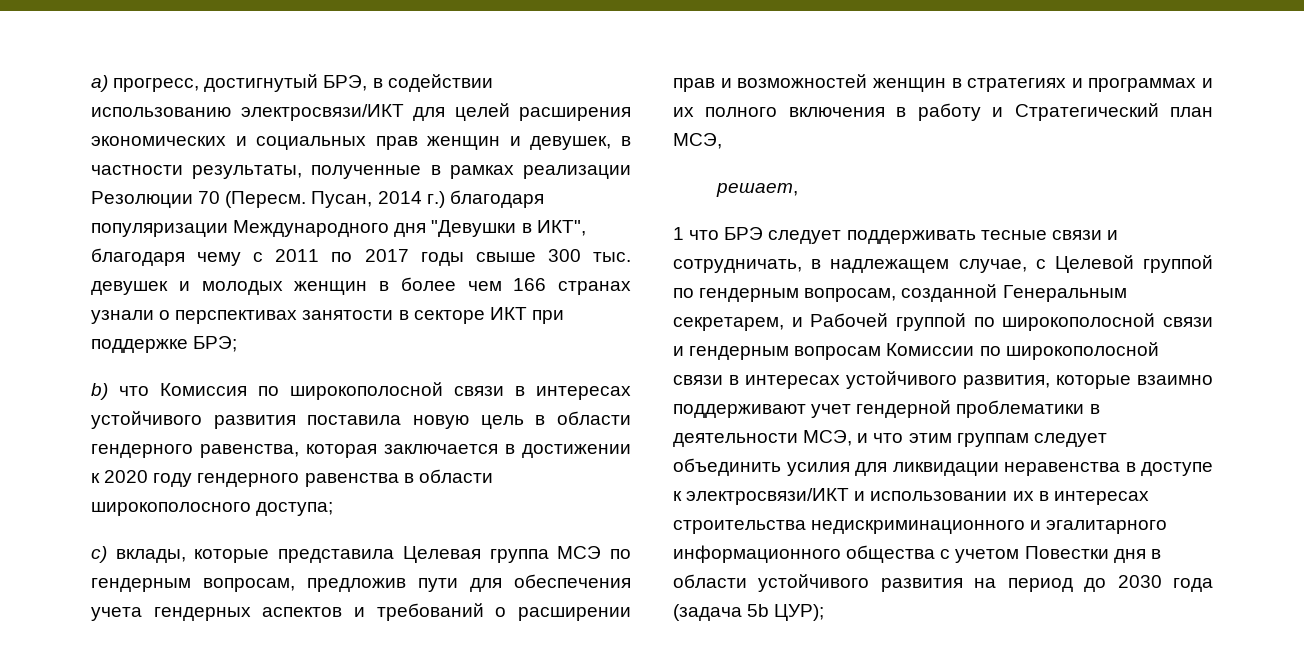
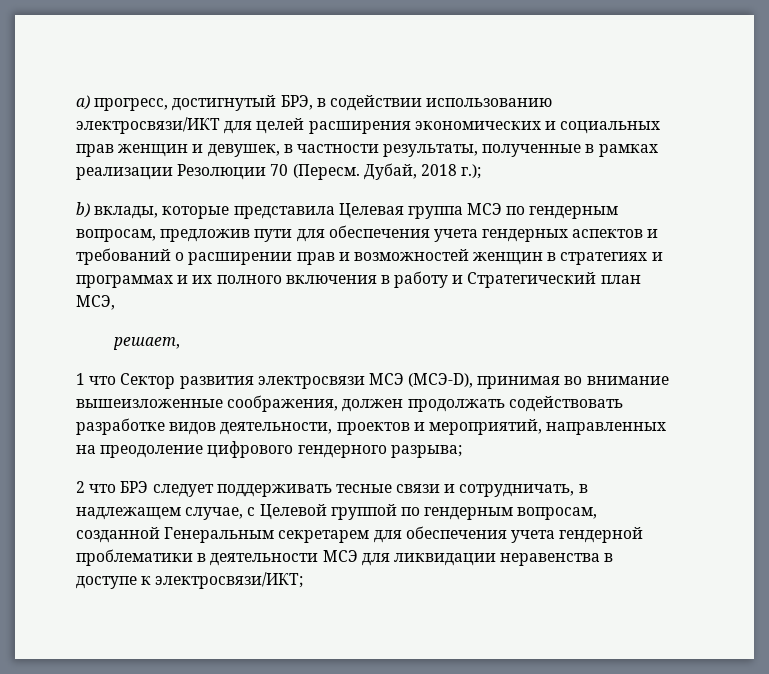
- Пусан, 2014 г.) благодаря популяризации Международного дня "Девушки в ИКТ", благодаря чему с 2011 по 2017 годы свыше 300 тыс. девушек и молодых женщин в более чем 166 странах узнали о перспективах занятости в секторе ИКТ при поддержке БРЭ;
- b) что Комиссия по широкополосной связи в интересах устойчивого развития поставила новую цель в области гендерного равенства, которая заключается в достижении к 2020 году гендерного равенства в области широкополосного доступа;
- с) вклады, которые представила Целевая группа МСЭ по гендерным вопросам, предложив пути для обеспечения учета гендерных аспектов и требований о расширении прав и возможностей женщин в стратегиях и программах и их полного включения в работу и Стратегический план МСЭ,
+ Дубай, 2018 г.);
+ b) вклады, которые представила Целевая группа МСЭ по гендерным вопросам, предложив пути для обеспечения учета гендерных аспектов и требований о расширении прав и возможностей женщин в стратегиях и программах и их полного включения в работу и Стратегический план МСЭ,
- 1 что БРЭ следует поддерживать тесные связи и сотрудничать, в надлежащем случае, с Целевой группой по гендерным вопросам, созданной Генеральным секретарем, и Рабочей группой по широкополосной связи и гендерным вопросам Комиссии по широкополосной связи в интересах устойчивого развития, которые взаимно поддерживают учет гендерной проблематики в деятельности МСЭ, и что этим группам следует объединить усилия для ликвидации неравенства в доступе к электросвязи/ИКТ и использовании их в интересах строительства недискриминационного и эгалитарного информационного общества с учетом Повестки дня в области устойчивого развития на период до 2030 года (задача 5b ЦУР);
+ 1 что Сектор развития электросвязи МСЭ (МСЭ-D), принимая во внимание вышеизложенные соображения, должен продолжать содействовать разработке видов деятельности, проектов и мероприятий, направленных на преодоление цифрового гендерного разрыва;
+ 2 что БРЭ следует поддерживать тесные связи и сотрудничать, в надлежащем случае, с Целевой группой по гендерным вопросам, созданной Генеральным секретарем для обеспечения учета гендерной проблематики в деятельности МСЭ для ликвидации неравенства в доступе к электросвязи/ИКТ;

